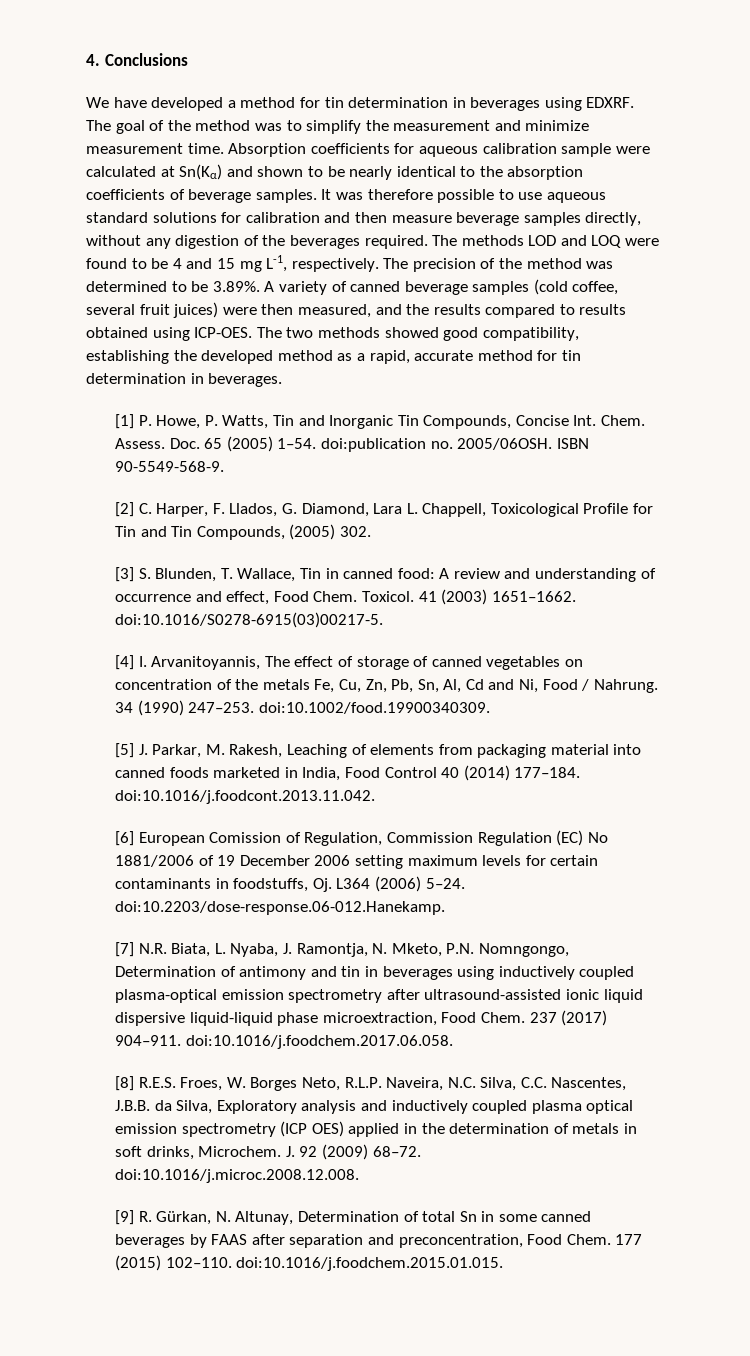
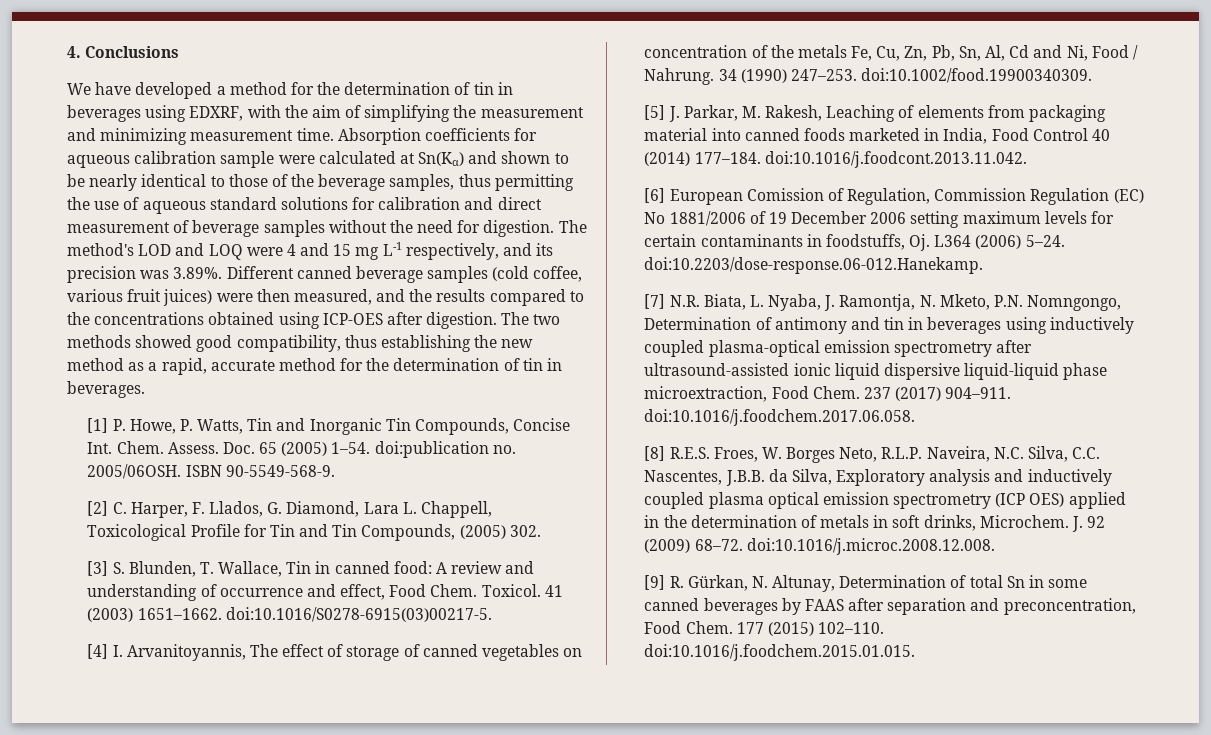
- We have developed a method for tin determination in beverages using EDXRF. The goal of the method was to simplify the measurement and minimize measurement time.
+ We have developed a method for the determination of tin in beverages using EDXRF, with the aim of simplifying the measurement and minimizing measurement time.
- Absorption coefficients for aqueous calibration sample were calculated at Sn(Kα) and shown to be nearly identical to the absorption coefficients of beverage samples. It was therefore possible to use aqueous standard solutions for calibration and then measure beverage samples directly, without any digestion of the beverages required. The methods LOD and LOQ were found to be 4 and 15 mg L-1, respectively. The precision of the method was determined to be 3.89%. A variety of canned beverage samples (cold coffee, several fruit juices) were then measured, and the results compared to results obtained using ICP-OES.
+ Absorption coefficients for aqueous calibration sample were calculated at Sn(Kα) and shown to be nearly identical to those of the beverage samples, thus permitting the use of aqueous standard solutions for calibration and direct measurement of beverage samples without the need for digestion. The method's LOD and LOQ were 4 and 15 mg L-1 respectively, and its precision was 3.89%. Different canned beverage samples (cold coffee, various fruit juices) were then measured, and the results compared to the concentrations obtained using ICP-OES after digestion.
- The two methods showed good compatibility, establishing the developed method as a rapid, accurate method for tin determination in beverages.
+ The two methods showed good compatibility, thus establishing the new method as a rapid, accurate method for the determination of tin in beverages.

